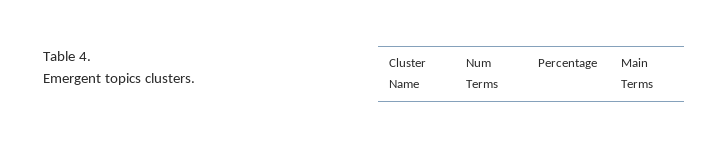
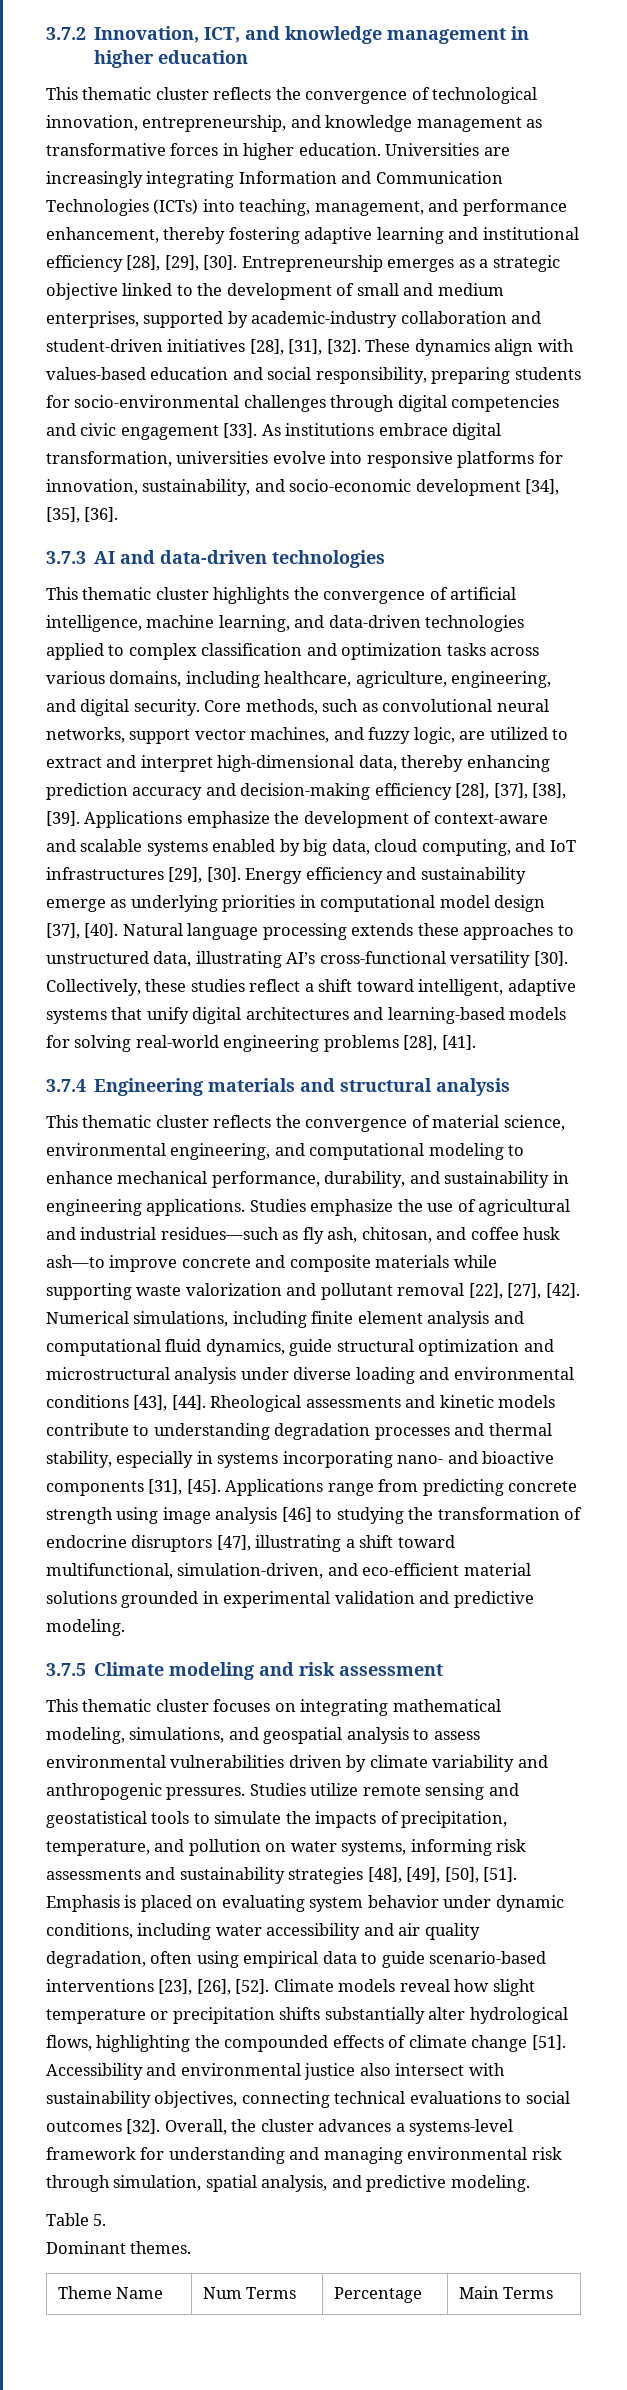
- Table 4.
- Emergent topics clusters.
- Cluster Name | Num Terms | Percentage | Main Terms
+ 3.7.2 Innovation, ICT, and knowledge management in higher education
+ This thematic cluster reflects the convergence of technological innovation, entrepreneurship, and knowledge management as transformative forces in higher education. Universities are increasingly integrating Information and Communication Technologies (ICTs) into teaching, management, and performance enhancement, thereby fostering adaptive learning and institutional efficiency [28], [29], [30]. Entrepreneurship emerges as a strategic objective linked to the development of small and medium enterprises, supported by academic-industry collaboration and student-driven initiatives [28], [31], [32]. These dynamics align with values-based education and social responsibility, preparing students for socio-environmental challenges through digital competencies and civic engagement [33]. As institutions embrace digital transformation, universities evolve into responsive platforms for innovation, sustainability, and socio-economic development [34], [35], [36].
+ 3.7.3 AI and data-driven technologies
+ This thematic cluster highlights the convergence of artificial intelligence, machine learning, and data-driven technologies applied to complex classification and optimization tasks across various domains, including healthcare, agriculture, engineering, and digital security. Core methods, such as convolutional neural networks, support vector machines, and fuzzy logic, are utilized to extract and interpret high-dimensional data, thereby enhancing prediction accuracy and decision-making efficiency [28], [37], [38], [39]. Applications emphasize the development of context-aware and scalable systems enabled by big data, cloud computing, and IoT infrastructures [29], [30]. Energy efficiency and sustainability emerge as underlying priorities in computational model design [37], [40]. Natural language processing extends these approaches to unstructured data, illustrating AI’s cross-functional versatility [30]. Collectively, these studies reflect a shift toward intelligent, adaptive systems that unify digital architectures and learning-based models for solving real-world engineering problems [28], [41].
+ 3.7.4 Engineering materials and structural analysis
+ This thematic cluster reflects the convergence of material science, environmental engineering, and computational modeling to enhance mechanical performance, durability, and sustainability in engineering applications. Studies emphasize the use of agricultural and industrial residues—such as fly ash, chitosan, and coffee husk ash—to improve concrete and composite materials while supporting waste valorization and pollutant removal [22], [27], [42]. Numerical simulations, including finite element analysis and computational fluid dynamics, guide structural optimization and microstructural analysis under diverse loading and environmental conditions [43], [44]. Rheological assessments and kinetic models contribute to understanding degradation processes and thermal stability, especially in systems incorporating nano- and bioactive components [31], [45]. Applications range from predicting concrete strength using image analysis [46] to studying the transformation of endocrine disruptors [47], illustrating a shift toward multifunctional, simulation-driven, and eco-efficient material solutions grounded in experimental validation and predictive modeling.
+ 3.7.5 Climate modeling and risk assessment
+ This thematic cluster focuses on integrating mathematical modeling, simulations, and geospatial analysis to assess environmental vulnerabilities driven by climate variability and anthropogenic pressures. Studies utilize remote sensing and geostatistical tools to simulate the impacts of precipitation, temperature, and pollution on water systems, informing risk assessments and sustainability strategies [48], [49], [50], [51]. Emphasis is placed on evaluating system behavior under dynamic conditions, including water accessibility and air quality degradation, often using empirical data to guide scenario-based interventions [23], [26], [52]. Climate models reveal how slight temperature or precipitation shifts substantially alter hydrological flows, highlighting the compounded effects of climate change [51]. Accessibility and environmental justice also intersect with sustainability objectives, connecting technical evaluations to social outcomes [32]. Overall, the cluster advances a systems-level framework for understanding and managing environmental risk through simulation, spatial analysis, and predictive modeling.
+ Table 5.
+ Dominant themes.
+ Theme Name | Num Terms | Percentage | Main Terms

